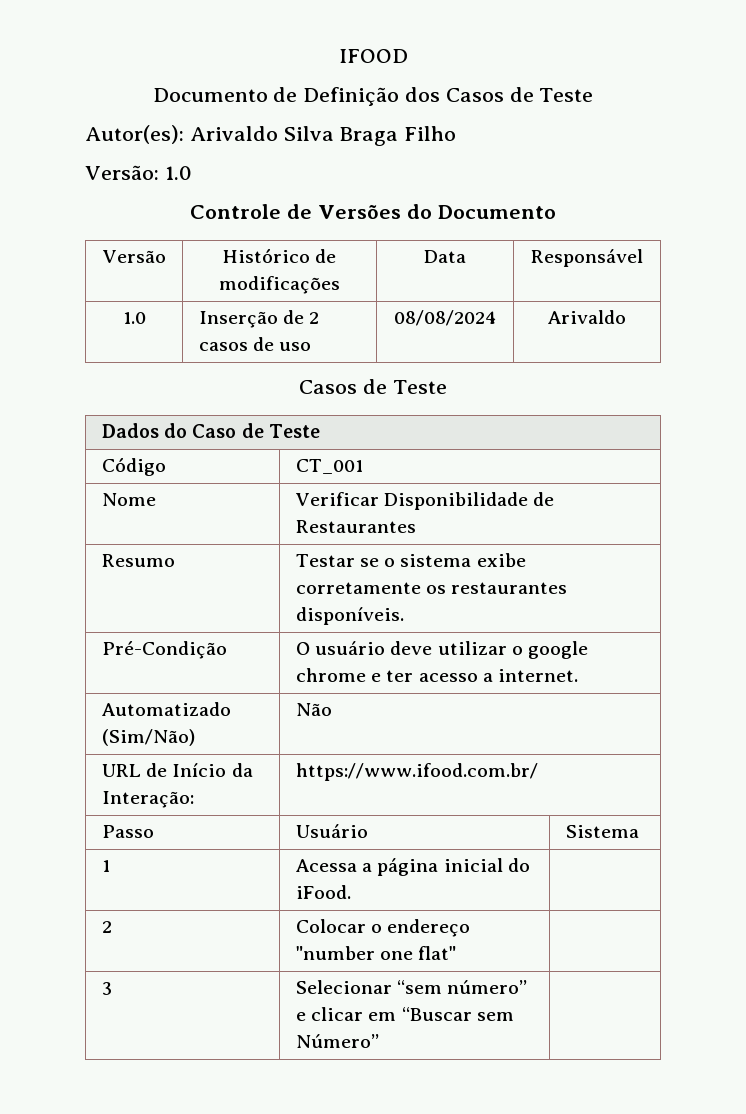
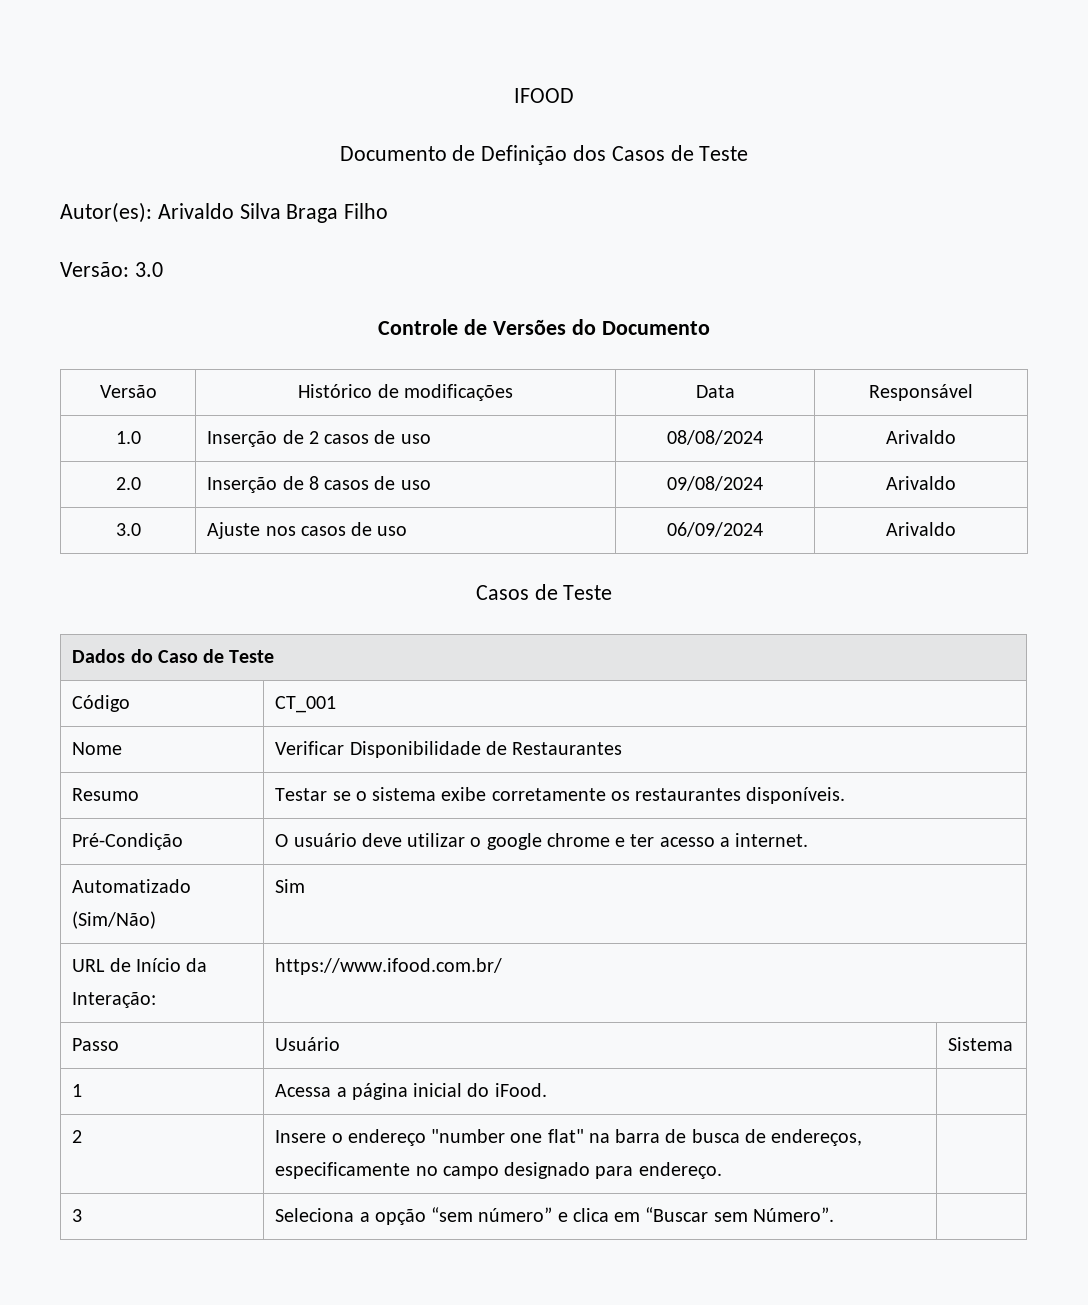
- Versão: 1.0
+ Versão: 3.0
+ 2.0 | Inserção de 8 casos de uso | 09/08/2024 | Arivaldo
+ 3.0 | Ajuste nos casos de uso | 06/09/2024 | Arivaldo
- Automatizado (Sim/Não) | Não
+ Automatizado (Sim/Não) | Sim
- 2 | Colocar o endereço "number one flat" |
- 3 | Selecionar “sem número” e clicar em “Buscar sem Número” |
+ 2 | Insere o endereço "number one flat" na barra de busca de endereços, especificamente no campo designado para endereço. |
+ 3 | Seleciona a opção “sem número” e clica em “Buscar sem Número”. |

